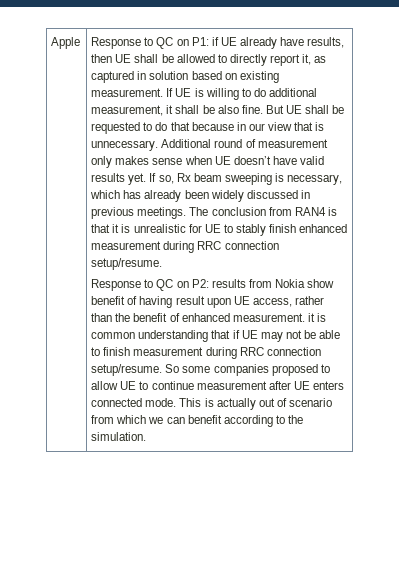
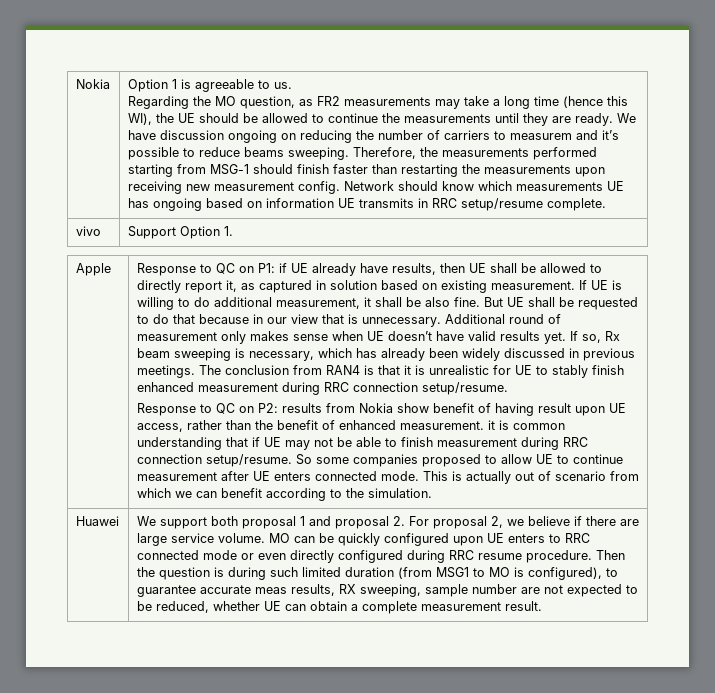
+ Nokia | Option 1 is agreeable to us.
+ Regarding the MO question, as FR2 measurements may take a long time (hence this WI), the UE should be allowed to continue the measurements until they are ready. We have discussion ongoing on reducing the number of carriers to measurem and it’s possible to reduce beams sweeping. Therefore, the measurements performed starting from MSG-1 should finish faster than restarting the measurements upon receiving new measurement config. Network should know which measurements UE has ongoing based on information UE transmits in RRC setup/resume complete.
+ vivo | Support Option 1.
+ Huawei | We support both proposal 1 and proposal 2. For proposal 2, we believe if there are large service volume. MO can be quickly configured upon UE enters to RRC connected mode or even directly configured during RRC resume procedure. Then the question is during such limited duration (from MSG1 to MO is configured), to guarantee accurate meas results, RX sweeping, sample number are not expected to be reduced, whether UE can obtain a complete measurement result.

